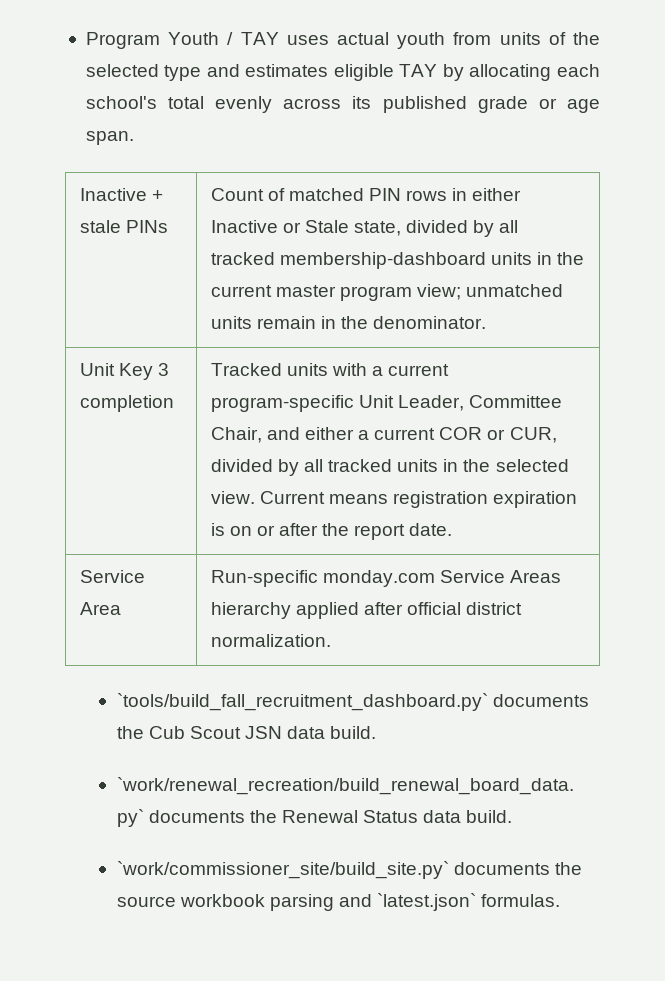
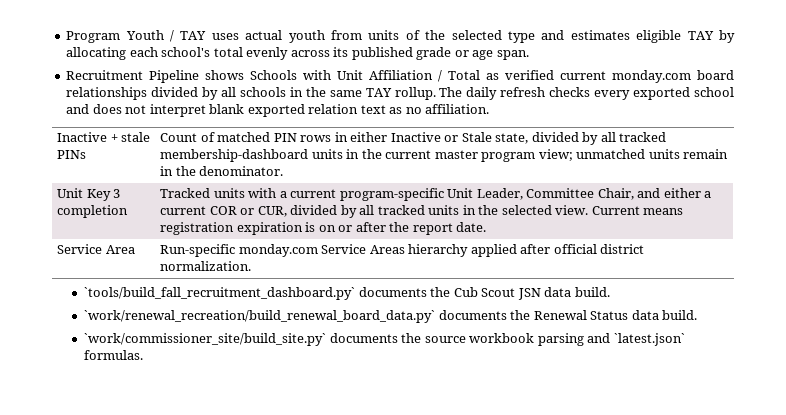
+ Recruitment Pipeline shows Schools with Unit Affiliation / Total as verified current monday.com board relationships divided by all schools in the same TAY rollup. The daily refresh checks every exported school and does not interpret blank exported relation text as no affiliation.

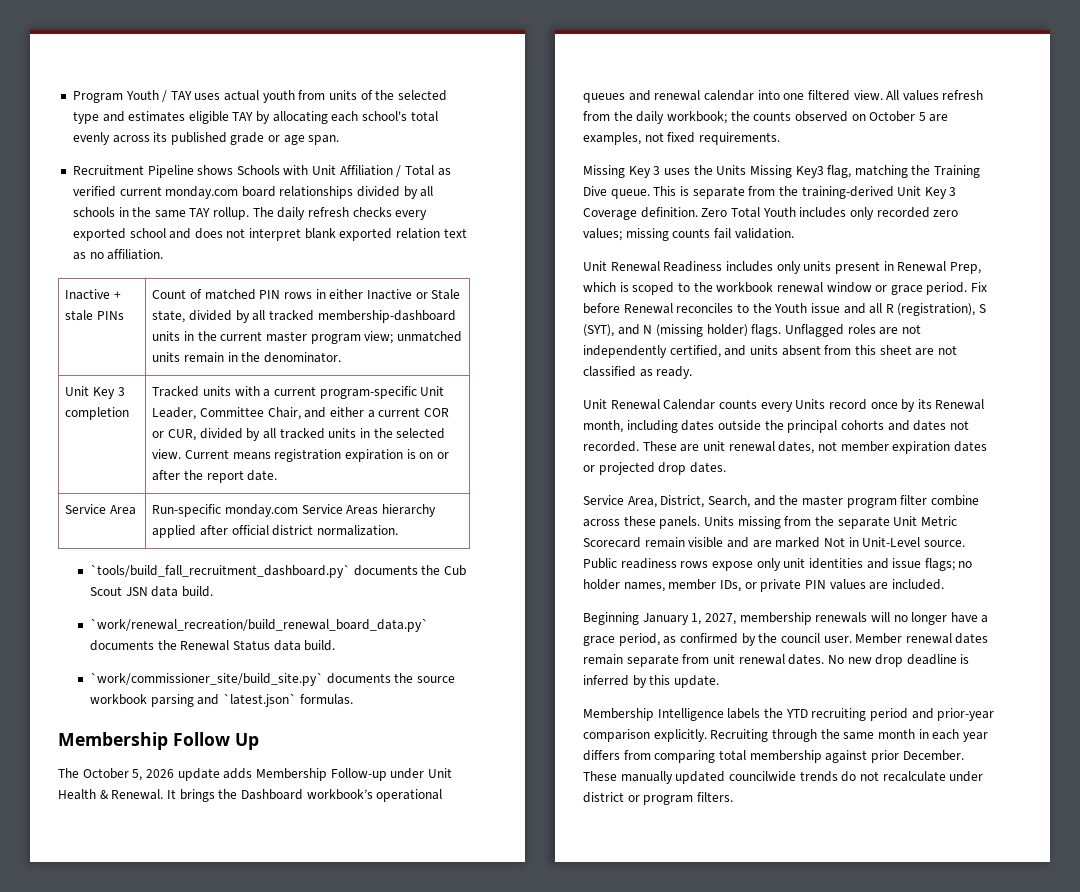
+ Membership Follow Up
+ The October 5, 2026 update adds Membership Follow-up under Unit Health & Renewal. It brings the Dashboard workbook’s operational queues and renewal calendar into one filtered view. All values refresh from the daily workbook; the counts observed on October 5 are examples, not fixed requirements.
+ Missing Key 3 uses the Units Missing Key3 flag, matching the Training Dive queue. This is separate from the training-derived Unit Key 3 Coverage definition. Zero Total Youth includes only recorded zero values; missing counts fail validation.
+ Unit Renewal Readiness includes only units present in Renewal Prep, which is scoped to the workbook renewal window or grace period. Fix before Renewal reconciles to the Youth issue and all R (registration), S (SYT), and N (missing holder) flags. Unflagged roles are not independently certified, and units absent from this sheet are not classified as ready.
+ Unit Renewal Calendar counts every Units record once by its Renewal month, including dates outside the principal cohorts and dates not recorded. These are unit renewal dates, not member expiration dates or projected drop dates.
+ Service Area, District, Search, and the master program filter combine across these panels. Units missing from the separate Unit Metric Scorecard remain visible and are marked Not in Unit-Level source. Public readiness rows expose only unit identities and issue flags; no holder names, member IDs, or private PIN values are included.
+ Beginning January 1, 2027, membership renewals will no longer have a grace period, as confirmed by the council user. Member renewal dates remain separate from unit renewal dates. No new drop deadline is inferred by this update.
+ Membership Intelligence labels the YTD recruiting period and prior-year comparison explicitly. Recruiting through the same month in each year differs from comparing total membership against prior December. These manually updated councilwide trends do not recalculate under district or program filters.

